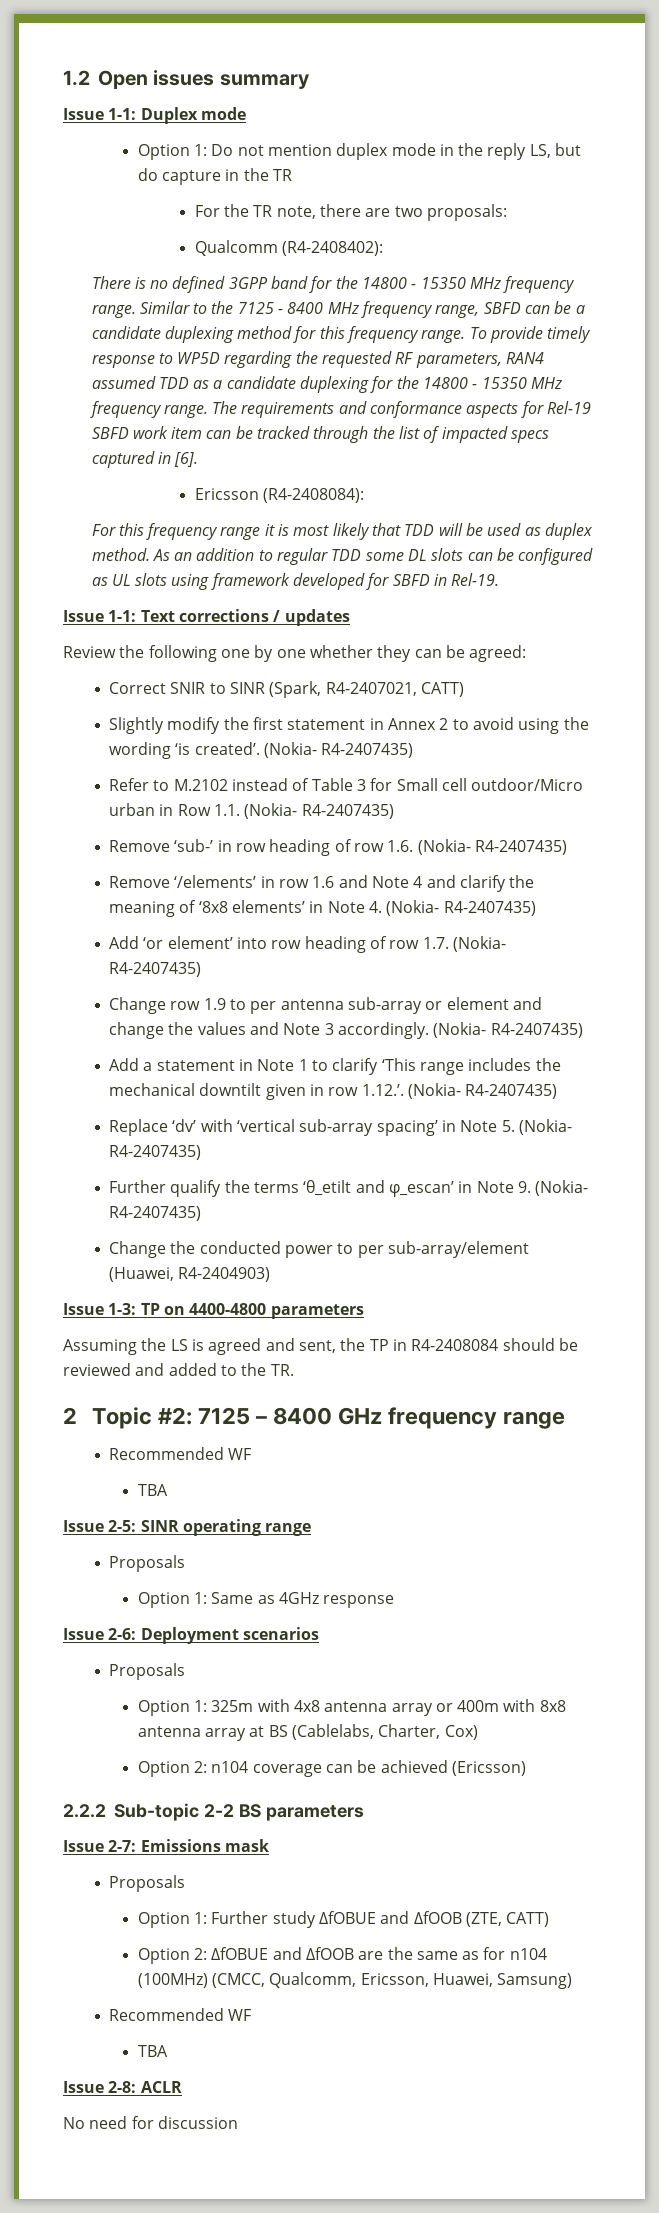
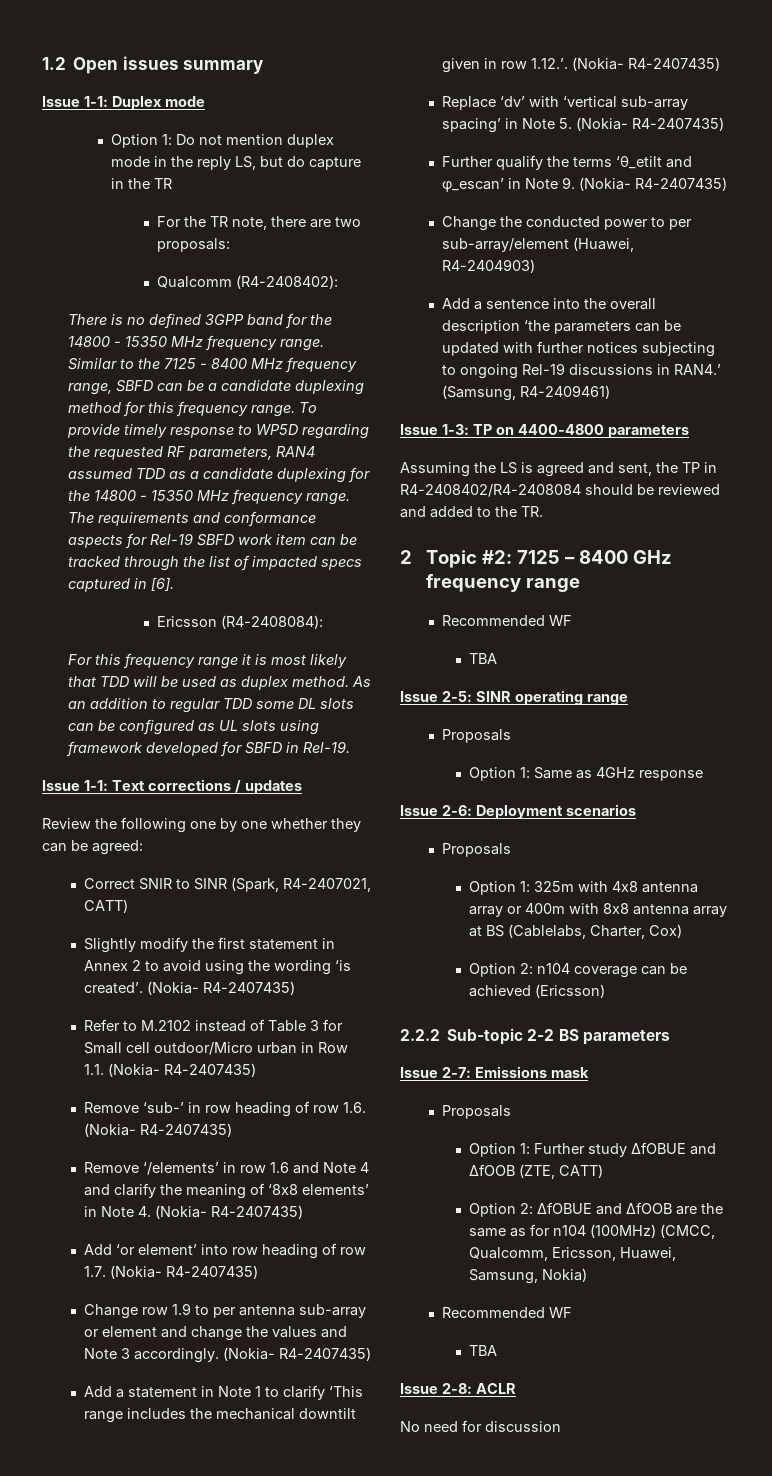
+ Add a sentence into the overall description ‘the parameters can be updated with further notices subjecting to ongoing Rel-19 discussions in RAN4.’ (Samsung, R4-2409461)
- Assuming the LS is agreed and sent, the TP in R4-2408084 should be reviewed and added to the TR.
+ Assuming the LS is agreed and sent, the TP in R4-2408402/R4-2408084 should be reviewed and added to the TR.
- Option 2: ΔfOBUE and ΔfOOB are the same as for n104 (100MHz) (CMCC, Qualcomm, Ericsson, Huawei, Samsung)
+ Option 2: ΔfOBUE and ΔfOOB are the same as for n104 (100MHz) (CMCC, Qualcomm, Ericsson, Huawei, Samsung, Nokia)

